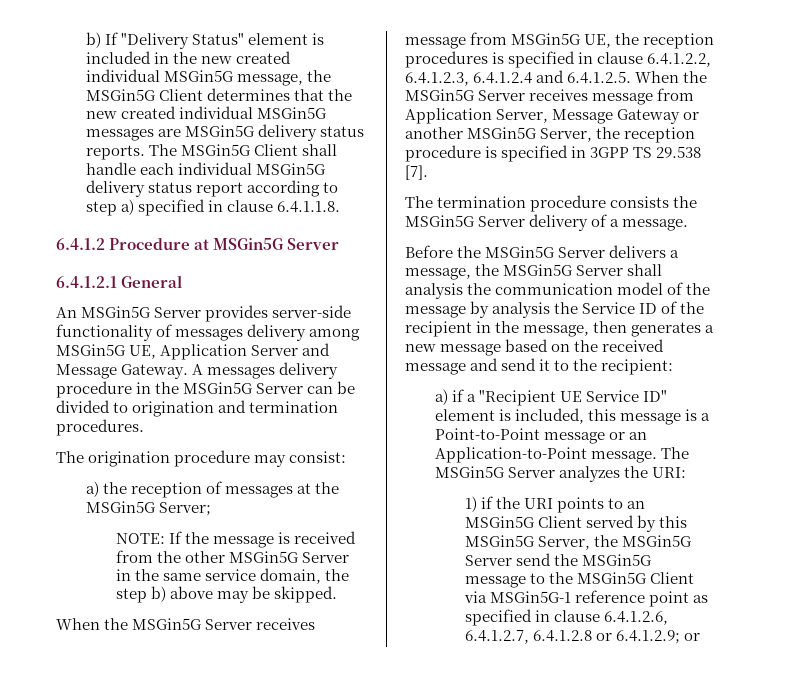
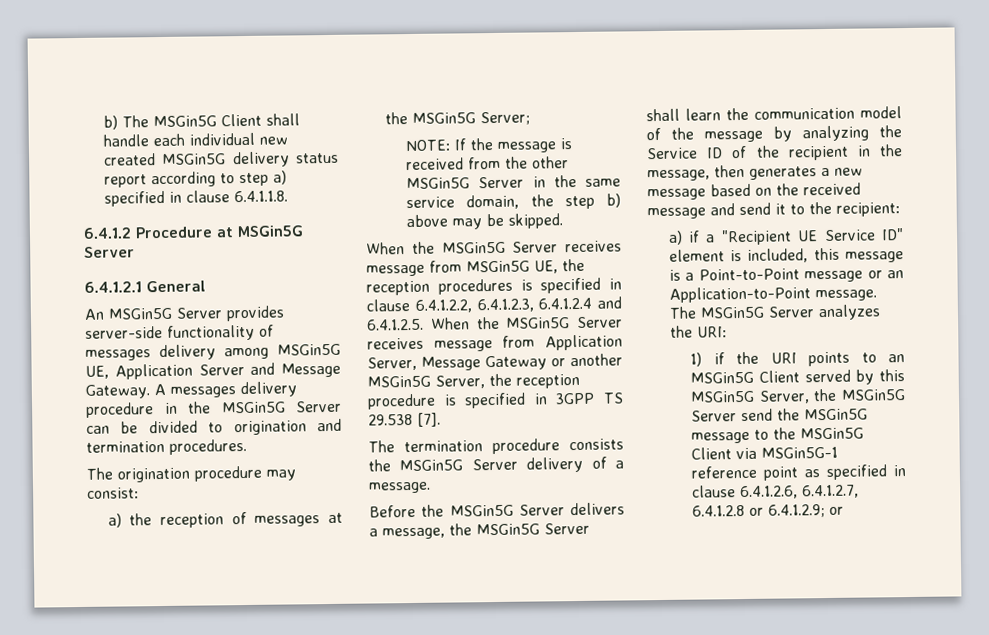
- b) If "Delivery Status" element is included in the new created individual MSGin5G message, the MSGin5G Client determines that the new created individual MSGin5G messages are MSGin5G delivery status reports. The MSGin5G Client shall handle each individual MSGin5G delivery status report according to step a) specified in clause 6.4.1.1.8.
+ b) The MSGin5G Client shall handle each individual new created MSGin5G delivery status report according to step a) specified in clause 6.4.1.1.8.
- Before the MSGin5G Server delivers a message, the MSGin5G Server shall analysis the communication model of the message by analysis the Service ID of the recipient in the message, then generates a new message based on the received message and send it to the recipient:
+ Before the MSGin5G Server delivers a message, the MSGin5G Server shall learn the communication model of the message by analyzing the Service ID of the recipient in the message, then generates a new message based on the received message and send it to the recipient:

